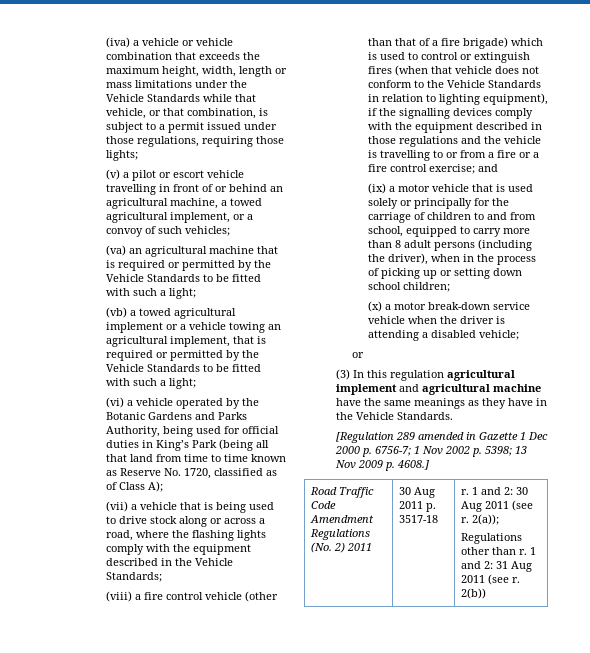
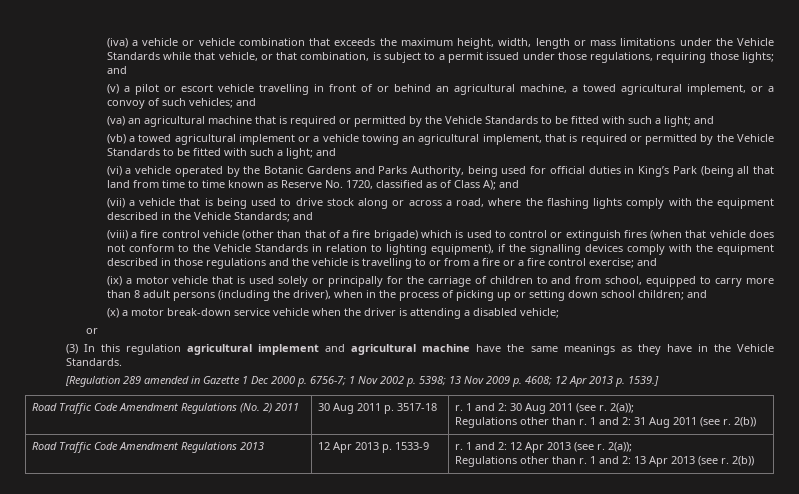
- (iva) a vehicle or vehicle combination that exceeds the maximum height, width, length or mass limitations under the Vehicle Standards while that vehicle, or that combination, is subject to a permit issued under those regulations, requiring those lights;
+ (iva) a vehicle or vehicle combination that exceeds the maximum height, width, length or mass limitations under the Vehicle Standards while that vehicle, or that combination, is subject to a permit issued under those regulations, requiring those lights; and
- (v) a pilot or escort vehicle travelling in front of or behind an agricultural machine, a towed agricultural implement, or a convoy of such vehicles;
+ (v) a pilot or escort vehicle travelling in front of or behind an agricultural machine, a towed agricultural implement, or a convoy of such vehicles; and
- (va) an agricultural machine that is required or permitted by the Vehicle Standards to be fitted with such a light;
+ (va) an agricultural machine that is required or permitted by the Vehicle Standards to be fitted with such a light; and
- (vb) a towed agricultural implement or a vehicle towing an agricultural implement, that is required or permitted by the Vehicle Standards to be fitted with such a light;
+ (vb) a towed agricultural implement or a vehicle towing an agricultural implement, that is required or permitted by the Vehicle Standards to be fitted with such a light; and
- (vi) a vehicle operated by the Botanic Gardens and Parks Authority, being used for official duties in King’s Park (being all that land from time to time known as Reserve No. 1720, classified as of Class A);
+ (vi) a vehicle operated by the Botanic Gardens and Parks Authority, being used for official duties in King’s Park (being all that land from time to time known as Reserve No. 1720, classified as of Class A); and
- (vii) a vehicle that is being used to drive stock along or across a road, where the flashing lights comply with the equipment described in the Vehicle Standards;
+ (vii) a vehicle that is being used to drive stock along or across a road, where the flashing lights comply with the equipment described in the Vehicle Standards; and
- (ix) a motor vehicle that is used solely or principally for the carriage of children to and from school, equipped to carry more than 8 adult persons (including the driver), when in the process of picking up or setting down school children;
+ (ix) a motor vehicle that is used solely or principally for the carriage of children to and from school, equipped to carry more than 8 adult persons (including the driver), when in the process of picking up or setting down school children; and
- [Regulation 289 amended in Gazette 1 Dec 2000 p. 6756-7; 1 Nov 2002 p. 5398; 13 Nov 2009 p. 4608.]
+ [Regulation 289 amended in Gazette 1 Dec 2000 p. 6756-7; 1 Nov 2002 p. 5398; 13 Nov 2009 p. 4608; 12 Apr 2013 p. 1539.]
+ Road Traffic Code Amendment Regulations 2013 | 12 Apr 2013 p. 1533-9 | r. 1 and 2: 12 Apr 2013 (see r. 2(a));
+ Regulations other than r. 1 and 2: 13 Apr 2013 (see r. 2(b))

